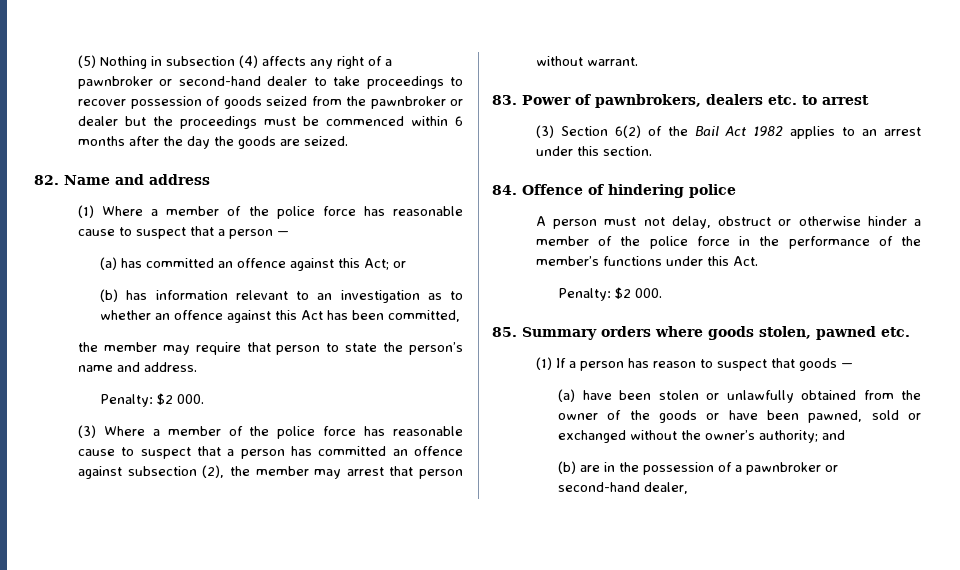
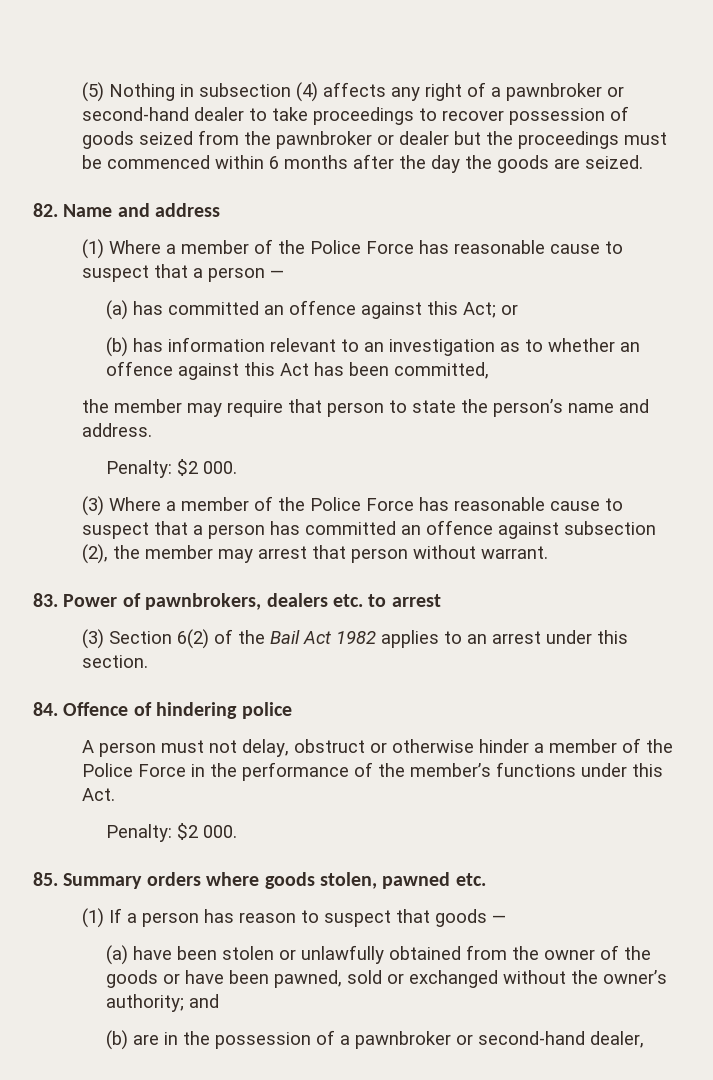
- (1) Where a member of the police force has reasonable cause to suspect that a person —
+ (1) Where a member of the Police Force has reasonable cause to suspect that a person —
- (3) Where a member of the police force has reasonable cause to suspect that a person has committed an offence against subsection (2), the member may arrest that person without warrant.
+ (3) Where a member of the Police Force has reasonable cause to suspect that a person has committed an offence against subsection (2), the member may arrest that person without warrant.
- A person must not delay, obstruct or otherwise hinder a member of the police force in the performance of the member’s functions under this Act.
+ A person must not delay, obstruct or otherwise hinder a member of the Police Force in the performance of the member’s functions under this Act.

